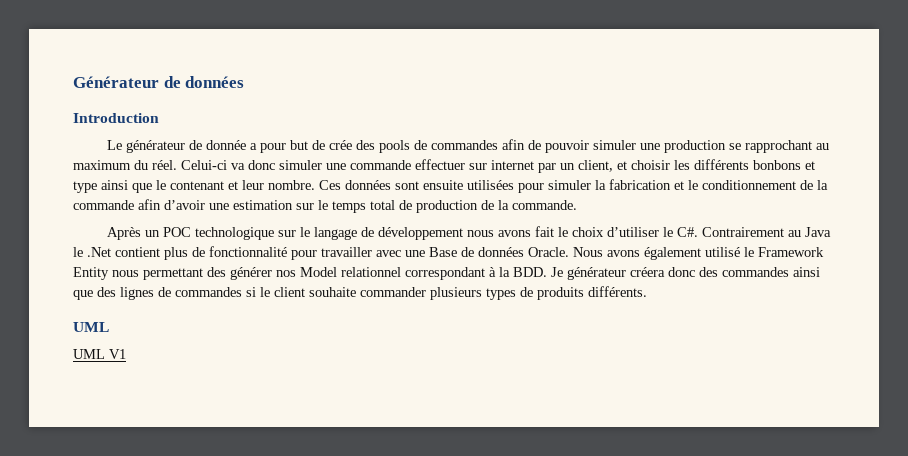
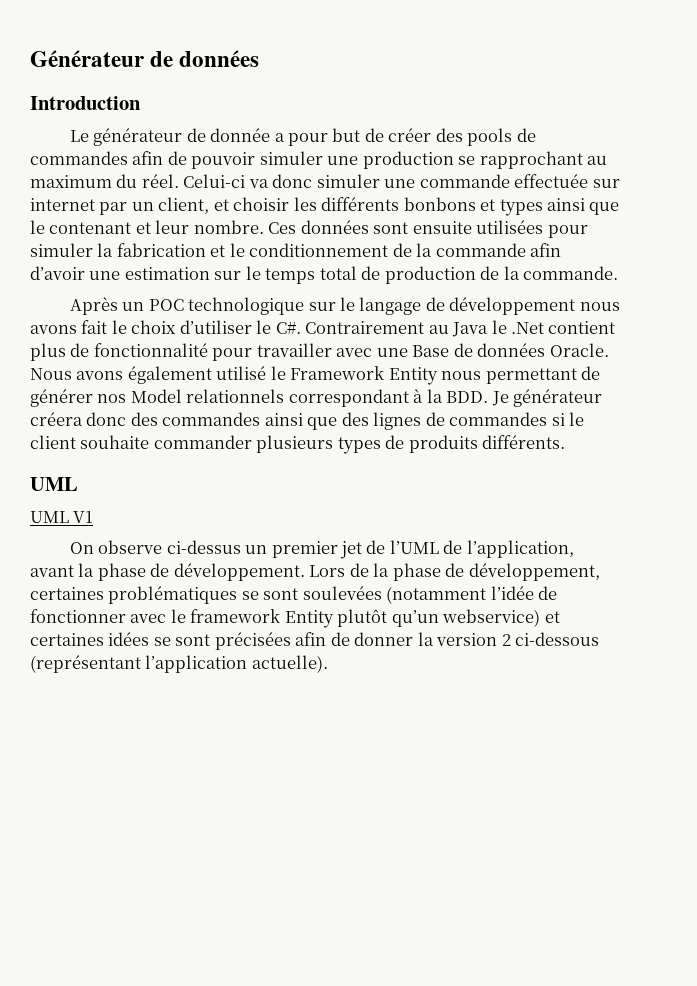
- Le générateur de donnée a pour but de crée des pools de commandes afin de pouvoir simuler une production se rapprochant au maximum du réel.
+ Le générateur de donnée a pour but de créer des pools de commandes afin de pouvoir simuler une production se rapprochant au maximum du réel.
- Celui-ci va donc simuler une commande effectuer sur internet par un client, et choisir les différents bonbons et type ainsi que le contenant et leur nombre.
+ Celui-ci va donc simuler une commande effectuée sur internet par un client, et choisir les différents bonbons et types ainsi que le contenant et leur nombre.
- Nous avons également utilisé le Framework Entity nous permettant des générer nos Model relationnel correspondant à la BDD. Je générateur créera donc des commandes ainsi que des lignes de commandes si le client souhaite commander plusieurs types de produits différents.
+ Nous avons également utilisé le Framework Entity nous permettant de générer nos Model relationnels correspondant à la BDD. Je générateur créera donc des commandes ainsi que des lignes de commandes si le client souhaite commander plusieurs types de produits différents.
+ On observe ci-dessus un premier jet de l’UML de l’application, avant la phase de développement. Lors de la phase de développement, certaines problématiques se sont soulevées (notamment l’idée de fonctionner avec le framework Entity plutôt qu’un webservice) et certaines idées se sont précisées afin de donner la version 2 ci-dessous (représentant l’application actuelle).

